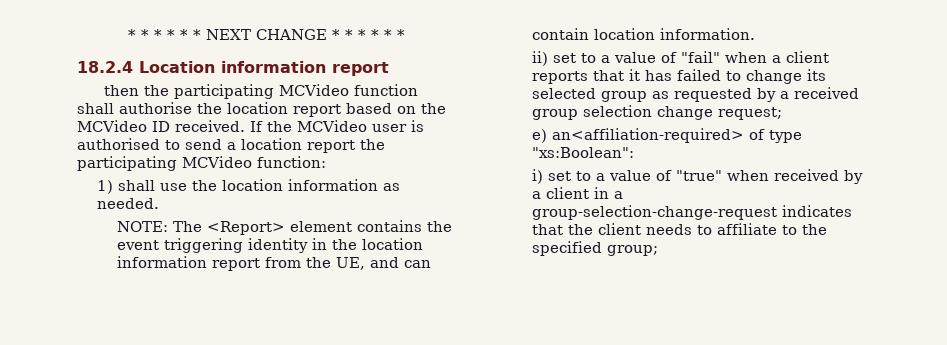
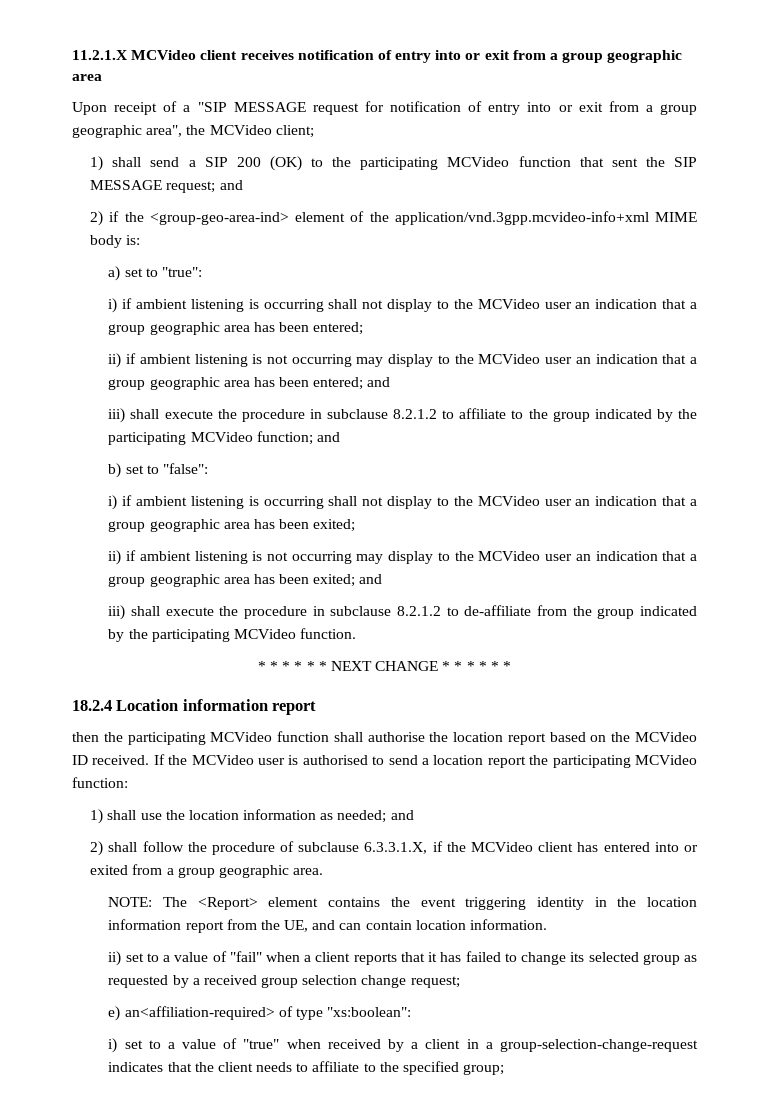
+ 11.2.1.X MCVideo client receives notification of entry into or exit from a group geographic area
+ Upon receipt of a "SIP MESSAGE request for notification of entry into or exit from a group geographic area", the MCVideo client;
+ 1) shall send a SIP 200 (OK) to the participating MCVideo function that sent the SIP MESSAGE request; and
+ 2) if the <group-geo-area-ind> element of the application/vnd.3gpp.mcvideo-info+xml MIME body is:
+ a) set to "true":
+ i) if ambient listening is occurring shall not display to the MCVideo user an indication that a group geographic area has been entered;
+ ii) if ambient listening is not occurring may display to the MCVideo user an indication that a group geographic area has been entered; and
+ iii) shall execute the procedure in subclause 8.2.1.2 to affiliate to the group indicated by the participating MCVideo function; and
+ b) set to "false":
+ i) if ambient listening is occurring shall not display to the MCVideo user an indication that a group geographic area has been exited;
+ ii) if ambient listening is not occurring may display to the MCVideo user an indication that a group geographic area has been exited; and
+ iii) shall execute the procedure in subclause 8.2.1.2 to de-affiliate from the group indicated by the participating MCVideo function.
- 1) shall use the location information as needed.
+ 1) shall use the location information as needed; and
+ 2) shall follow the procedure of subclause 6.3.3.1.X, if the MCVideo client has entered into or exited from a group geographic area.
- e) an<affiliation-required> of type "xs:Boolean":
+ e) an<affiliation-required> of type "xs:boolean":

